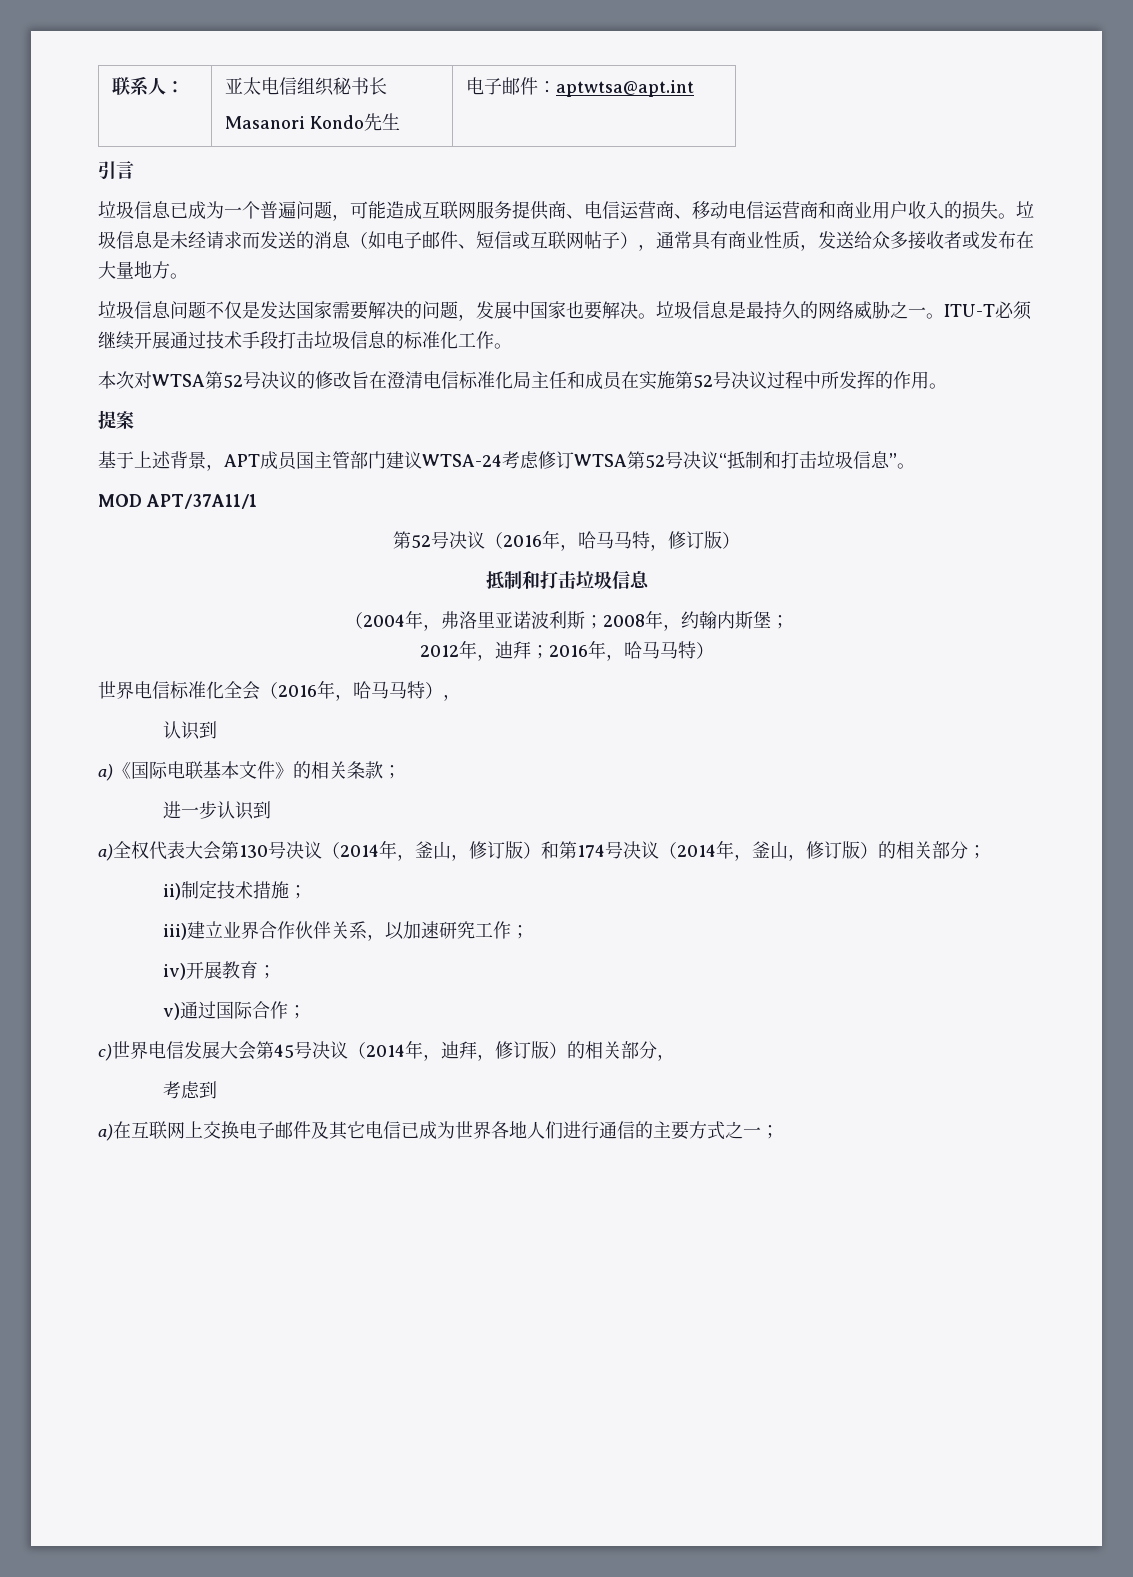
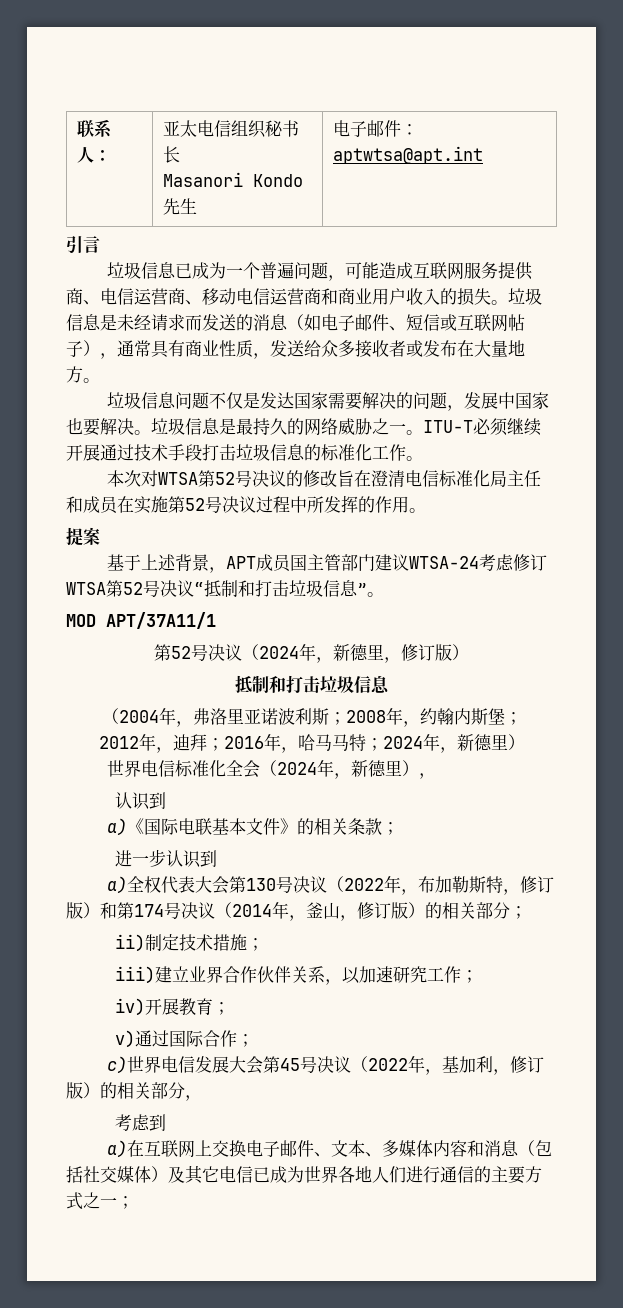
- 第52号决议（2016年，哈马马特，修订版）
+ 第52号决议（2024年，新德里，修订版）
- 2012年，迪拜；2016年，哈马马特）
+ 2012年，迪拜；2016年，哈马马特；2024年，新德里）
- 世界电信标准化全会（2016年，哈马马特），
+ 世界电信标准化全会（2024年，新德里），
- a)全权代表大会第130号决议（2014年，釜山，修订版）和第174号决议（2014年，釜山，修订版）的相关部分；
+ a)全权代表大会第130号决议（2022年，布加勒斯特，修订版）和第174号决议（2014年，釜山，修订版）的相关部分；
- c)世界电信发展大会第45号决议（2014年，迪拜，修订版）的相关部分，
+ c)世界电信发展大会第45号决议（2022年，基加利，修订版）的相关部分，
- a)在互联网上交换电子邮件及其它电信已成为世界各地人们进行通信的主要方式之一；
+ a)在互联网上交换电子邮件、文本、多媒体内容和消息（包括社交媒体）及其它电信已成为世界各地人们进行通信的主要方式之一；

